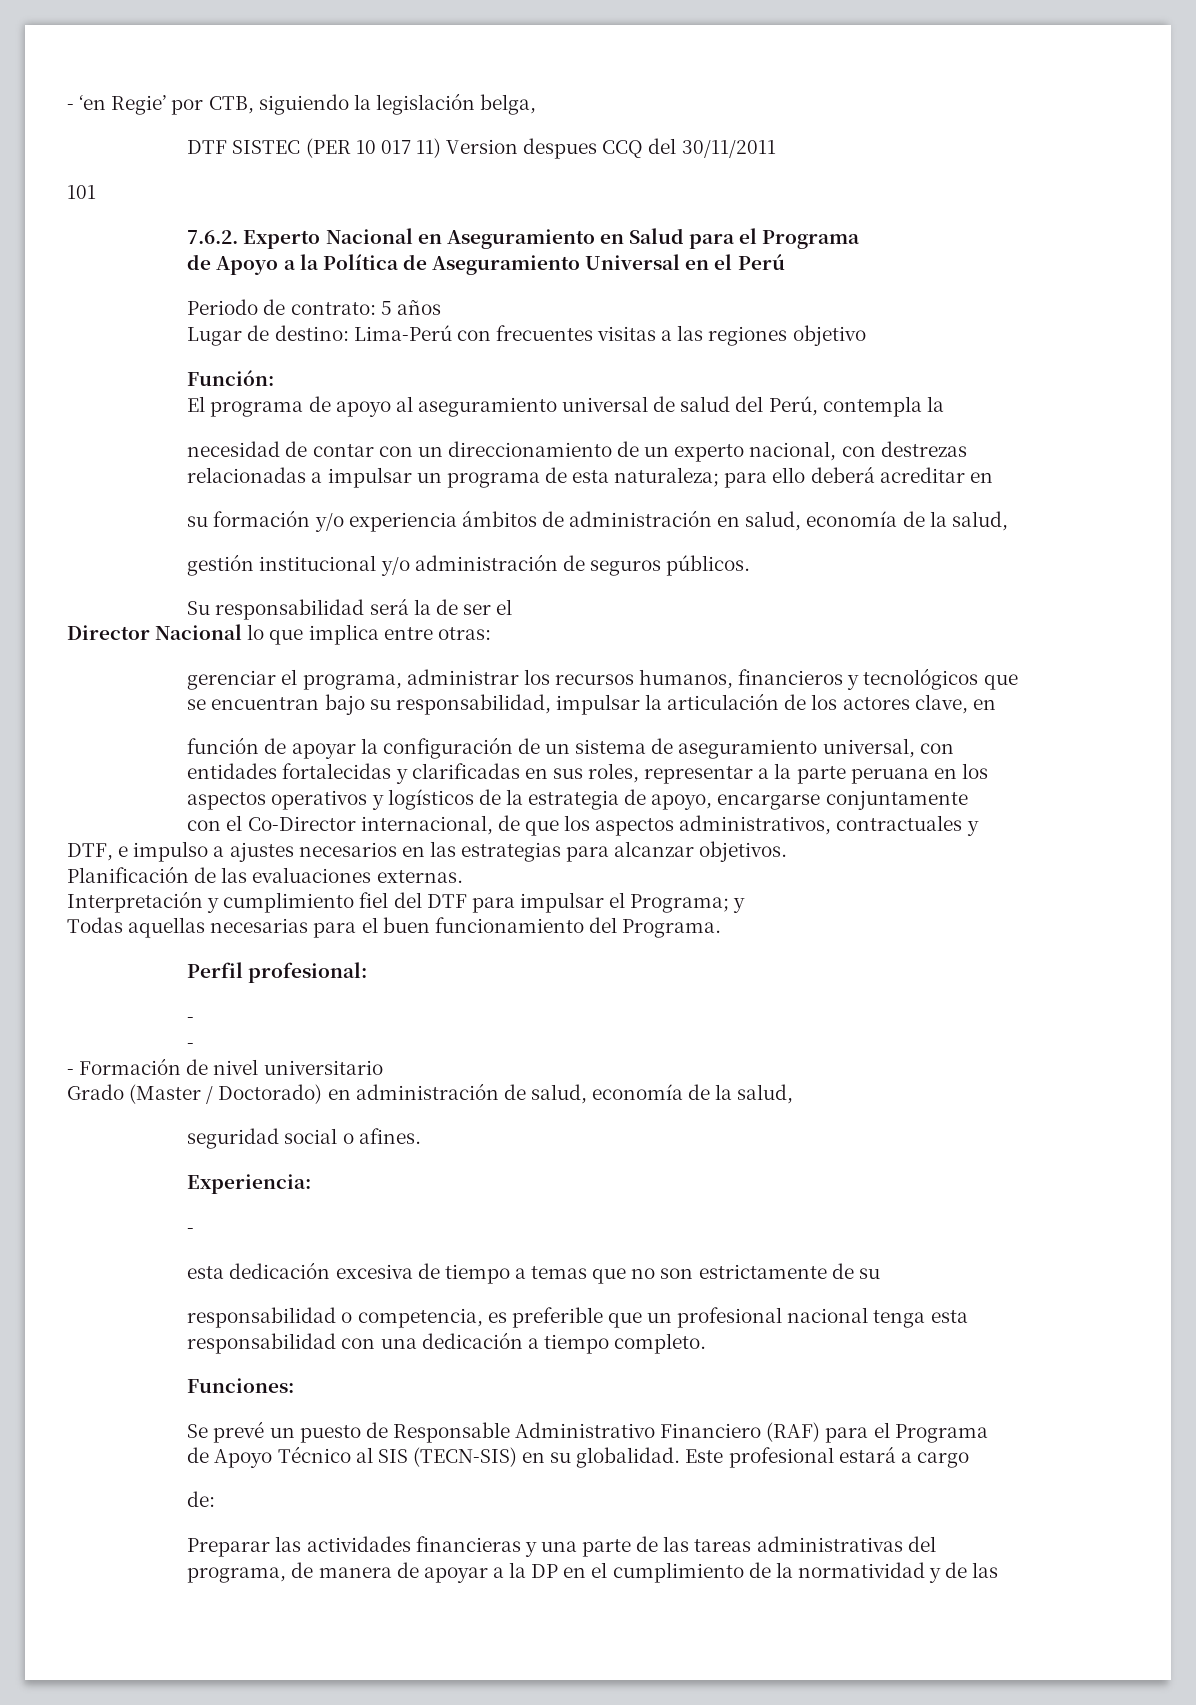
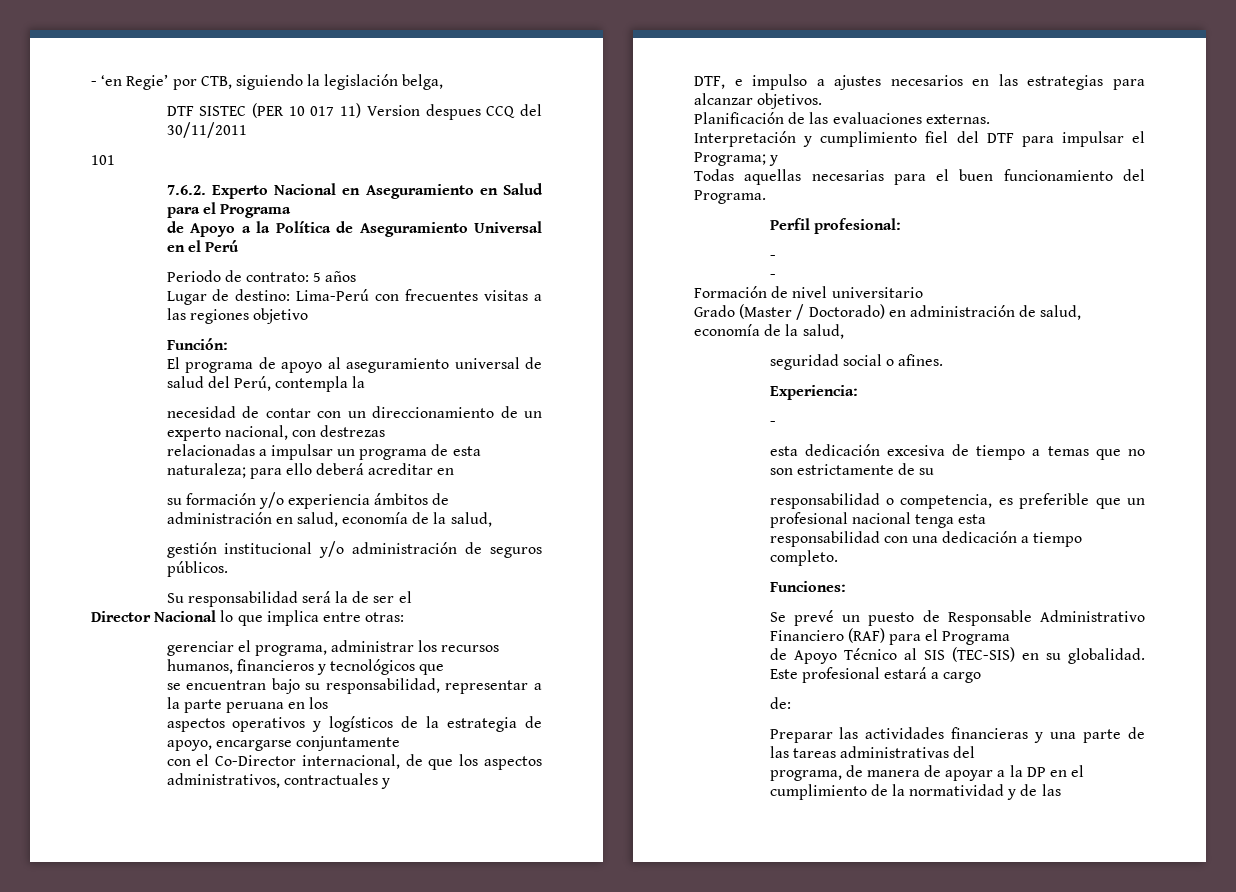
- se encuentran bajo su responsabilidad, impulsar la articulación de los actores clave, en
- función de apoyar la configuración de un sistema de aseguramiento universal, con
- entidades fortalecidas y clarificadas en sus roles, representar a la parte peruana en los
+ se encuentran bajo su responsabilidad, representar a la parte peruana en los
- - Formación de nivel universitario
+ Formación de nivel universitario
- de Apoyo Técnico al SIS (TECN-SIS) en su globalidad.
+ de Apoyo Técnico al SIS (TEC-SIS) en su globalidad.

